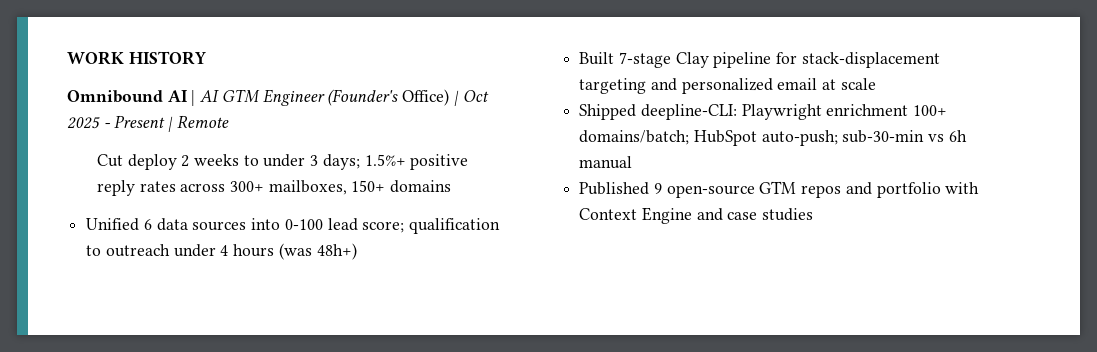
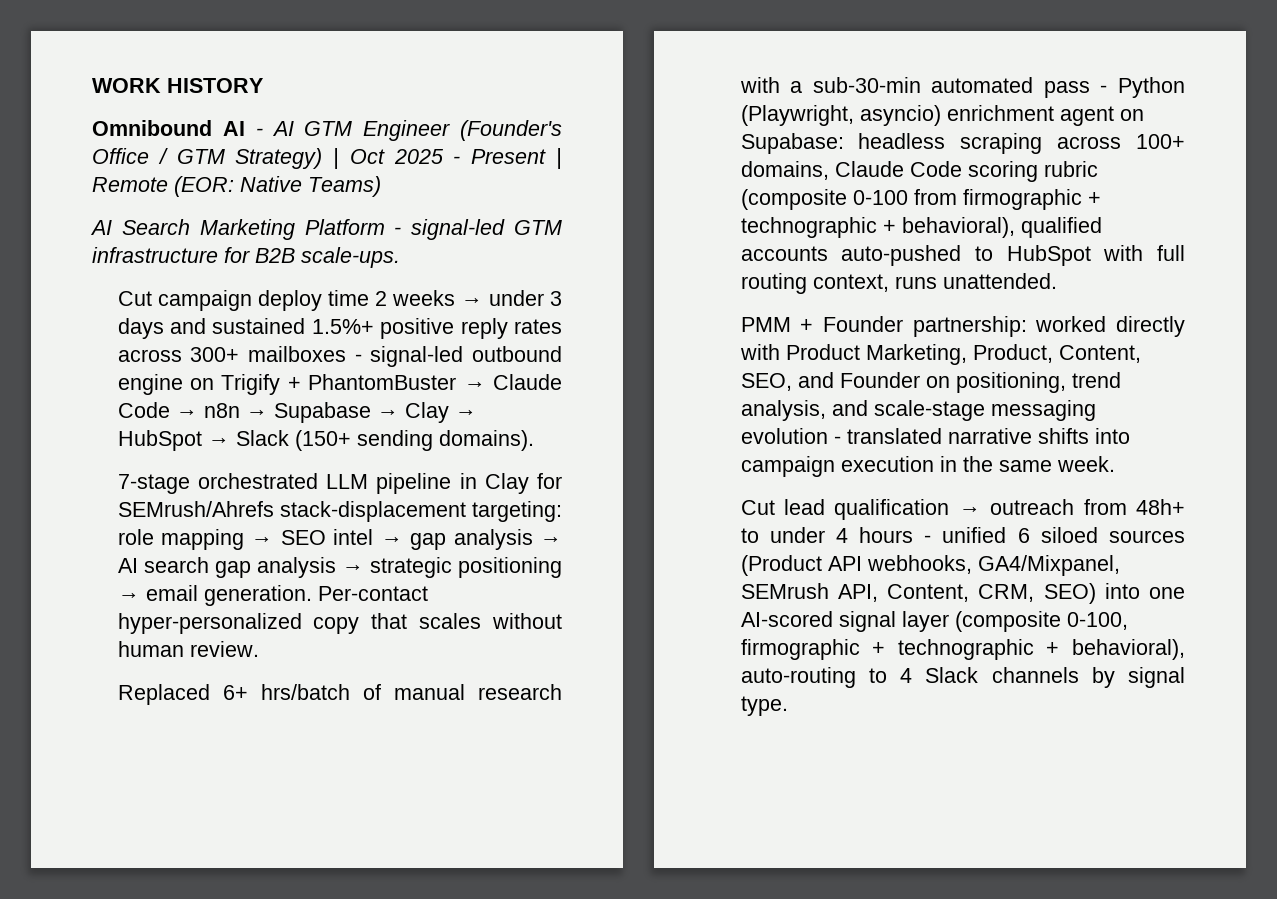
- Omnibound AI | AI GTM Engineer (Founder's Office) | Oct 2025 - Present | Remote
- Cut deploy 2 weeks to under 3 days; 1.5%+ positive reply rates across 300+ mailboxes, 150+ domains
- Unified 6 data sources into 0-100 lead score; qualification to outreach under 4 hours (was 48h+)
- Built 7-stage Clay pipeline for stack-displacement targeting and personalized email at scale
- Shipped deepline-CLI: Playwright enrichment 100+ domains/batch; HubSpot auto-push; sub-30-min vs 6h manual
- Published 9 open-source GTM repos and portfolio with Context Engine and case studies
+ Omnibound AI - AI GTM Engineer (Founder's Office / GTM Strategy) | Oct 2025 - Present | Remote (EOR: Native Teams)
+ AI Search Marketing Platform - signal-led GTM infrastructure for B2B scale-ups.
+ Cut campaign deploy time 2 weeks → under 3 days and sustained 1.5%+ positive reply rates across 300+ mailboxes - signal-led outbound engine on Trigify + PhantomBuster → Claude Code → n8n → Supabase → Clay → HubSpot → Slack (150+ sending domains).
+ 7-stage orchestrated LLM pipeline in Clay for SEMrush/Ahrefs stack-displacement targeting: role mapping → SEO intel → gap analysis → AI search gap analysis → strategic positioning → email generation. Per-contact hyper-personalized copy that scales without human review.
+ Replaced 6+ hrs/batch of manual research with a sub-30-min automated pass - Python (Playwright, asyncio) enrichment agent on Supabase: headless scraping across 100+ domains, Claude Code scoring rubric (composite 0-100 from firmographic + technographic + behavioral), qualified accounts auto-pushed to HubSpot with full routing context, runs unattended.
+ PMM + Founder partnership: worked directly with Product Marketing, Product, Content, SEO, and Founder on positioning, trend analysis, and scale-stage messaging evolution - translated narrative shifts into campaign execution in the same week.
+ Cut lead qualification → outreach from 48h+ to under 4 hours - unified 6 siloed sources (Product API webhooks, GA4/Mixpanel, SEMrush API, Content, CRM, SEO) into one AI-scored signal layer (composite 0-100, firmographic + technographic + behavioral), auto-routing to 4 Slack channels by signal type.

